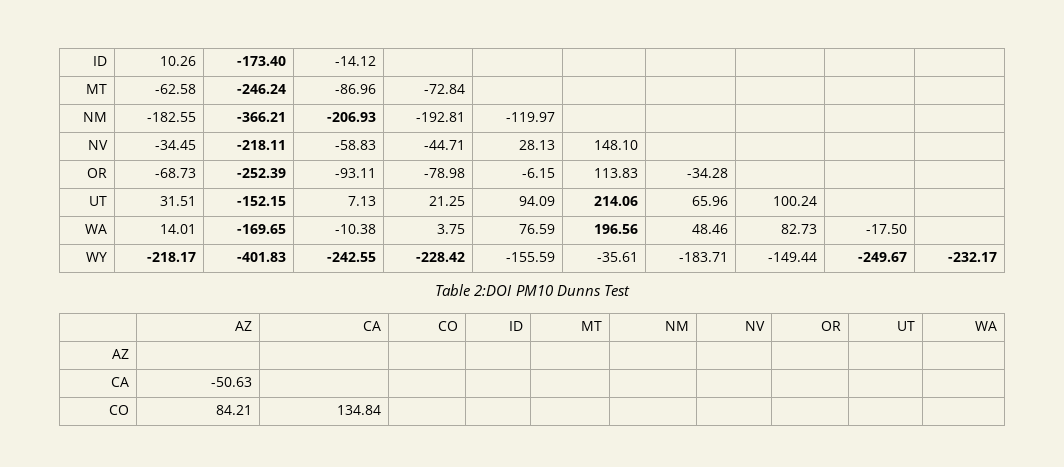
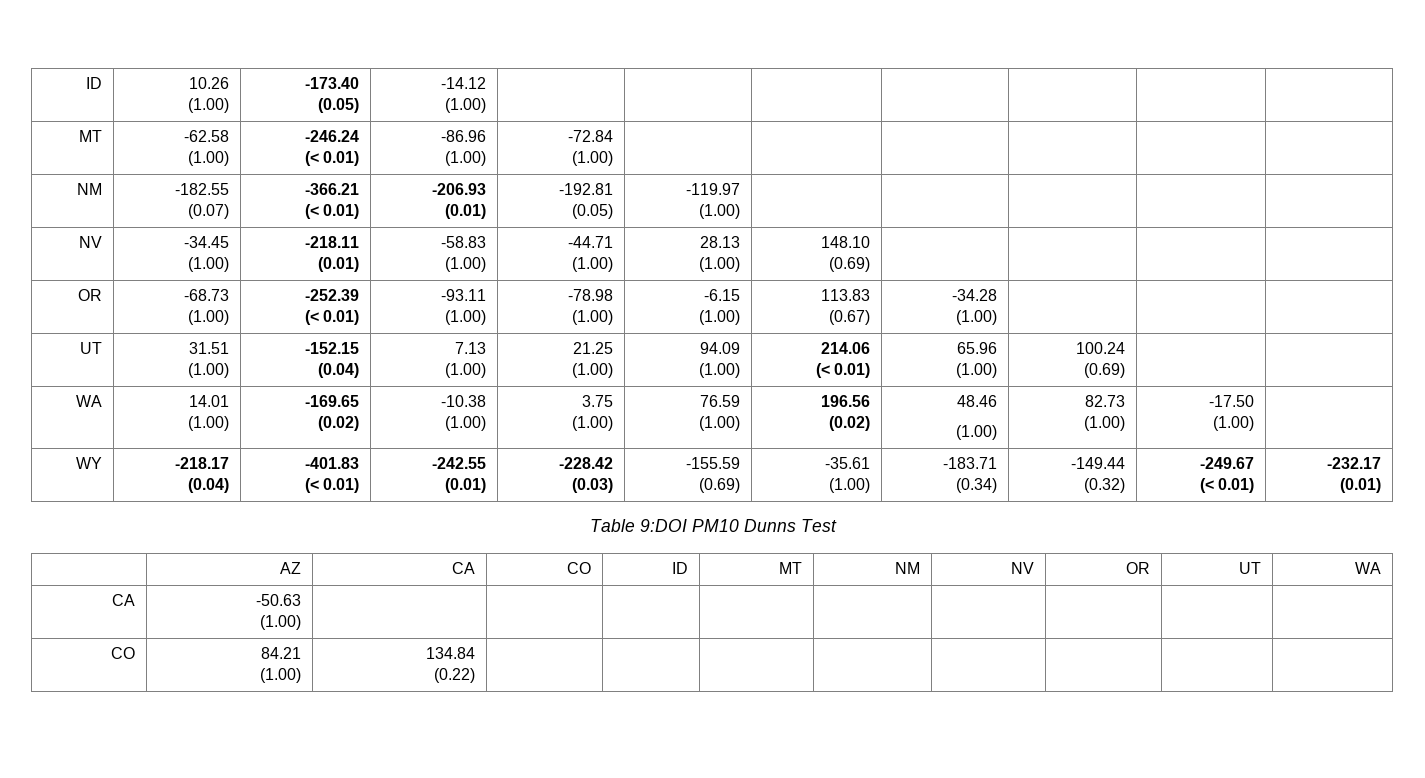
- ID | 10.26 | -173.40 | -14.12 | | | | | | |
+ ID | 10.26
+ (1.00) | -173.40
+ (0.05) | -14.12
+ (1.00) | | | | | | |
- MT | -62.58 | -246.24 | -86.96 | -72.84 | | | | | |
+ MT | -62.58
+ (1.00) | -246.24
+ (< 0.01) | -86.96
+ (1.00) | -72.84
+ (1.00) | | | | | |
- NM | -182.55 | -366.21 | -206.93 | -192.81 | -119.97 | | | | |
+ NM | -182.55
+ (0.07) | -366.21
+ (< 0.01) | -206.93
+ (0.01) | -192.81
+ (0.05) | -119.97
+ (1.00) | | | | |
- NV | -34.45 | -218.11 | -58.83 | -44.71 | 28.13 | 148.10 | | | |
+ NV | -34.45
+ (1.00) | -218.11
+ (0.01) | -58.83
+ (1.00) | -44.71
+ (1.00) | 28.13
+ (1.00) | 148.10
+ (0.69) | | | |
- OR | -68.73 | -252.39 | -93.11 | -78.98 | -6.15 | 113.83 | -34.28 | | |
+ OR | -68.73
+ (1.00) | -252.39
+ (< 0.01) | -93.11
+ (1.00) | -78.98
+ (1.00) | -6.15
+ (1.00) | 113.83
+ (0.67) | -34.28
+ (1.00) | | |
- UT | 31.51 | -152.15 | 7.13 | 21.25 | 94.09 | 214.06 | 65.96 | 100.24 | |
+ UT | 31.51
+ (1.00) | -152.15
+ (0.04) | 7.13
+ (1.00) | 21.25
+ (1.00) | 94.09
+ (1.00) | 214.06
+ (< 0.01) | 65.96
+ (1.00) | 100.24
+ (0.69) | |
- WA | 14.01 | -169.65 | -10.38 | 3.75 | 76.59 | 196.56 | 48.46 | 82.73 | -17.50 |
+ WA | 14.01
+ (1.00) | -169.65
+ (0.02) | -10.38
+ (1.00) | 3.75
+ (1.00) | 76.59
+ (1.00) | 196.56
+ (0.02) | 48.46
+ (1.00) | 82.73
+ (1.00) | -17.50
+ (1.00) |
- WY | -218.17 | -401.83 | -242.55 | -228.42 | -155.59 | -35.61 | -183.71 | -149.44 | -249.67 | -232.17
+ WY | -218.17
+ (0.04) | -401.83
+ (< 0.01) | -242.55
+ (0.01) | -228.42
+ (0.03) | -155.59
+ (0.69) | -35.61
+ (1.00) | -183.71
+ (0.34) | -149.44
+ (0.32) | -249.67
+ (< 0.01) | -232.17
+ (0.01)
- Table 2:DOI PM10 Dunns Test
+ Table 9:DOI PM10 Dunns Test
- AZ | | | | | | | | | |
- CA | -50.63 | | | | | | | | |
+ CA | -50.63
+ (1.00) | | | | | | | | |
- CO | 84.21 | 134.84 | | | | | | | |
+ CO | 84.21
+ (1.00) | 134.84
+ (0.22) | | | | | | | |

